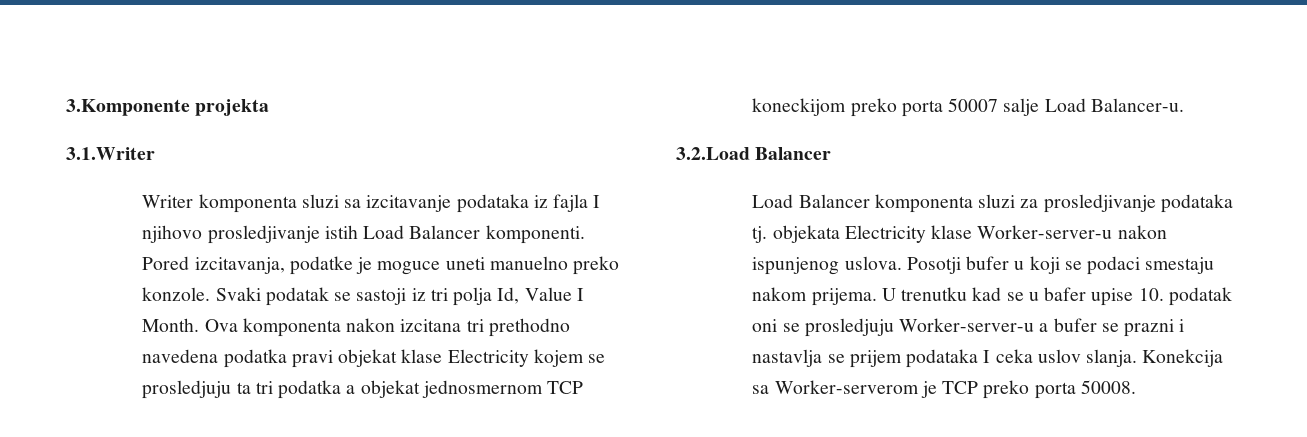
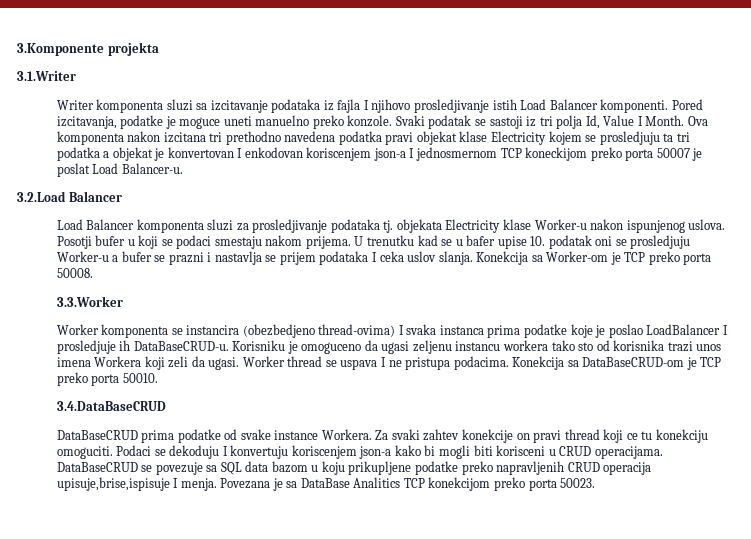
- Ova komponenta nakon izcitana tri prethodno navedena podatka pravi objekat klase Electricity kojem se prosledjuju ta tri podatka a objekat jednosmernom TCP koneckijom preko porta 50007 salje Load Balancer-u.
+ Ova komponenta nakon izcitana tri prethodno navedena podatka pravi objekat klase Electricity kojem se prosledjuju ta tri podatka a objekat je konvertovan I enkodovan koriscenjem json-a I jednosmernom TCP koneckijom preko porta 50007 je poslat Load Balancer-u.
- Load Balancer komponenta sluzi za prosledjivanje podataka tj. objekata Electricity klase Worker-server-u nakon ispunjenog uslova.
+ Load Balancer komponenta sluzi za prosledjivanje podataka tj. objekata Electricity klase Worker-u nakon ispunjenog uslova.
- U trenutku kad se u bafer upise 10. podatak oni se prosledjuju Worker-server-u a bufer se prazni i nastavlja se prijem podataka I ceka uslov slanja.
+ U trenutku kad se u bafer upise 10. podatak oni se prosledjuju Worker-u a bufer se prazni i nastavlja se prijem podataka I ceka uslov slanja.
- Konekcija sa Worker-serverom je TCP preko porta 50008.
+ Konekcija sa Worker-om je TCP preko porta 50008.
+ 3.3.Worker
+ Worker komponenta se instancira (obezbedjeno thread-ovima) I svaka instanca prima podatke koje je poslao LoadBalancer I prosledjuje ih DataBaseCRUD-u. Korisniku je omoguceno da ugasi zeljenu instancu workera tako sto od korisnika trazi unos imena Workera koji zeli da ugasi. Worker thread se uspava I ne pristupa podacima. Konekcija sa DataBaseCRUD-om je TCP preko porta 50010.
+ 3.4.DataBaseCRUD
+ DataBaseCRUD prima podatke od svake instance Workera. Za svaki zahtev konekcije on pravi thread koji ce tu konekciju omoguciti. Podaci se dekoduju I konvertuju koriscenjem json-a kako bi mogli biti korisceni u CRUD operacijama. DataBaseCRUD se povezuje sa SQL data bazom u koju prikupljene podatke preko napravljenih CRUD operacija upisuje,brise,ispisuje I menja. Povezana je sa DataBase Analitics TCP konekcijom preko porta 50023.

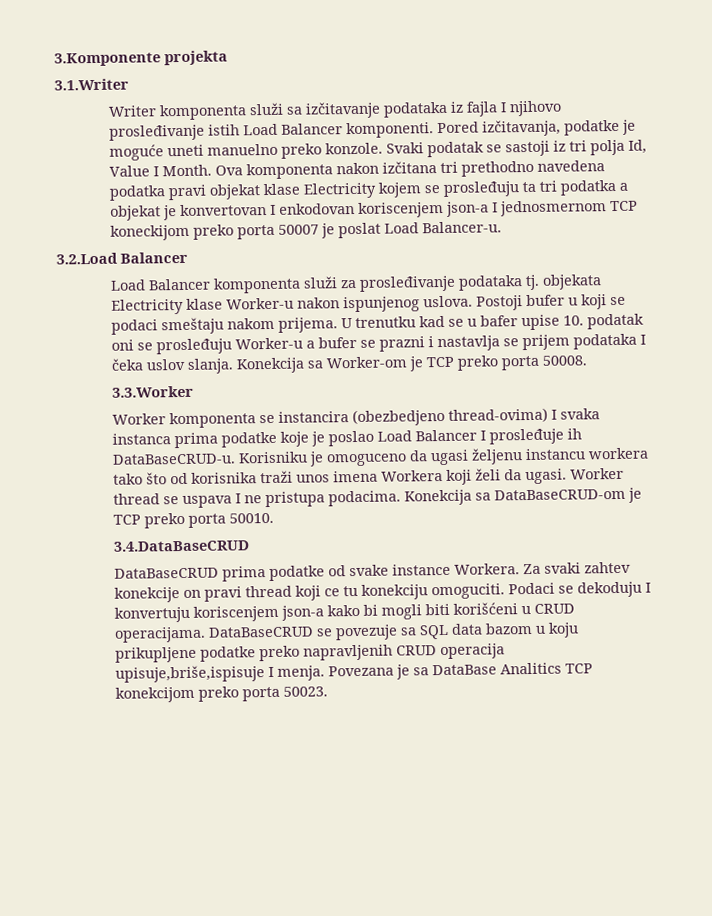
- Writer komponenta sluzi sa izcitavanje podataka iz fajla I njihovo prosledjivanje istih Load Balancer komponenti.
+ Writer komponenta služi sa izčitavanje podataka iz fajla I njihovo prosleđivanje istih Load Balancer komponenti.
- Pored izcitavanja, podatke je moguce uneti manuelno preko konzole.
+ Pored izčitavanja, podatke je moguće uneti manuelno preko konzole.
- Ova komponenta nakon izcitana tri prethodno navedena podatka pravi objekat klase Electricity kojem se prosledjuju ta tri podatka a objekat je konvertovan I enkodovan koriscenjem json-a I jednosmernom TCP koneckijom preko porta 50007 je poslat Load Balancer-u.
+ Ova komponenta nakon izčitana tri prethodno navedena podatka pravi objekat klase Electricity kojem se prosleđuju ta tri podatka a objekat je konvertovan I enkodovan koriscenjem json-a I jednosmernom TCP koneckijom preko porta 50007 je poslat Load Balancer-u.
- Load Balancer komponenta sluzi za prosledjivanje podataka tj. objekata Electricity klase Worker-u nakon ispunjenog uslova.
+ Load Balancer komponenta služi za prosleđivanje podataka tj. objekata Electricity klase Worker-u nakon ispunjenog uslova.
- Posotji bufer u koji se podaci smestaju nakom prijema.
+ Postoji bufer u koji se podaci smeštaju nakom prijema.
- U trenutku kad se u bafer upise 10. podatak oni se prosledjuju Worker-u a bufer se prazni i nastavlja se prijem podataka I ceka uslov slanja.
+ U trenutku kad se u bafer upise 10. podatak oni se prosleđuju Worker-u a bufer se prazni i nastavlja se prijem podataka I čeka uslov slanja.
- Worker komponenta se instancira (obezbedjeno thread-ovima) I svaka instanca prima podatke koje je poslao LoadBalancer I prosledjuje ih DataBaseCRUD-u.
+ Worker komponenta se instancira (obezbedjeno thread-ovima) I svaka instanca prima podatke koje je poslao Load Balancer I prosleđuje ih DataBaseCRUD-u.
- Korisniku je omoguceno da ugasi zeljenu instancu workera tako sto od korisnika trazi unos imena Workera koji zeli da ugasi.
+ Korisniku je omoguceno da ugasi željenu instancu workera tako što od korisnika traži unos imena Workera koji želi da ugasi.
- Podaci se dekoduju I konvertuju koriscenjem json-a kako bi mogli biti korisceni u CRUD operacijama.
+ Podaci se dekoduju I konvertuju koriscenjem json-a kako bi mogli biti korišćeni u CRUD operacijama.
- DataBaseCRUD se povezuje sa SQL data bazom u koju prikupljene podatke preko napravljenih CRUD operacija upisuje,brise,ispisuje I menja.
+ DataBaseCRUD se povezuje sa SQL data bazom u koju prikupljene podatke preko napravljenih CRUD operacija upisuje,briše,ispisuje I menja.

